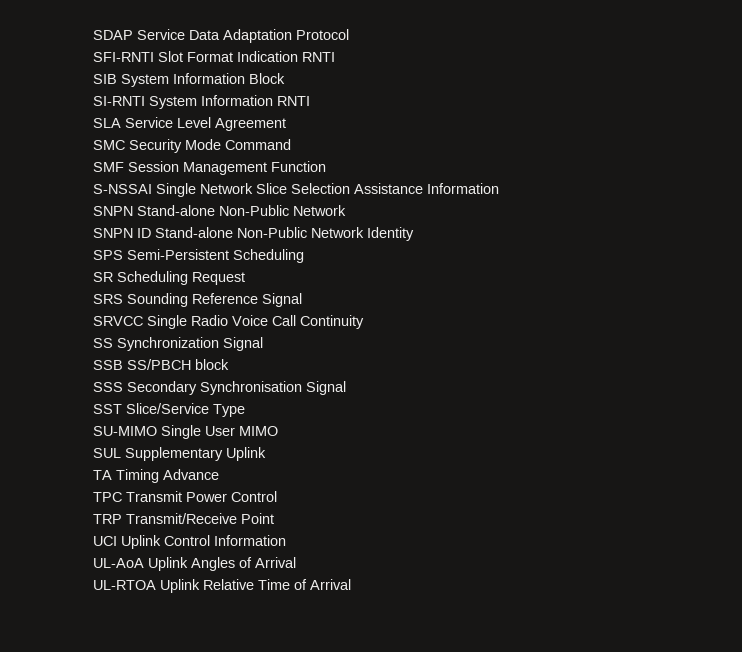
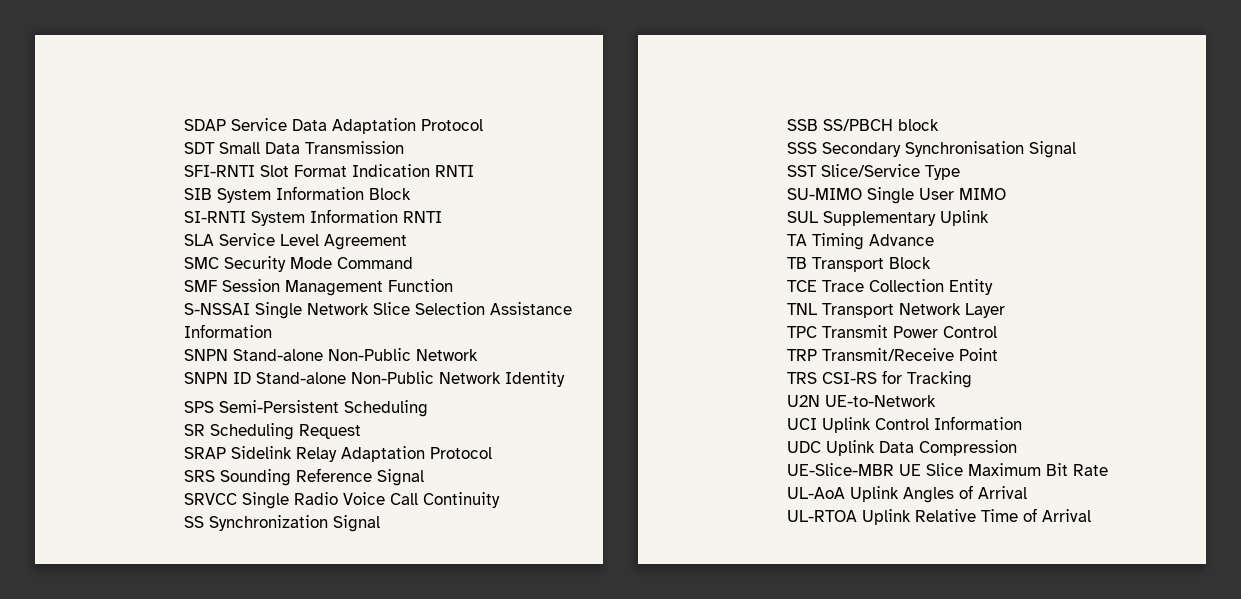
+ SDT Small Data Transmission
+ SRAP Sidelink Relay Adaptation Protocol
+ TB Transport Block
+ TCE Trace Collection Entity
+ TNL Transport Network Layer
+ TRS CSI-RS for Tracking
+ U2N UE-to-Network
  UCI Uplink Control Information
+ UDC Uplink Data Compression
+ UE-Slice-MBR UE Slice Maximum Bit Rate

